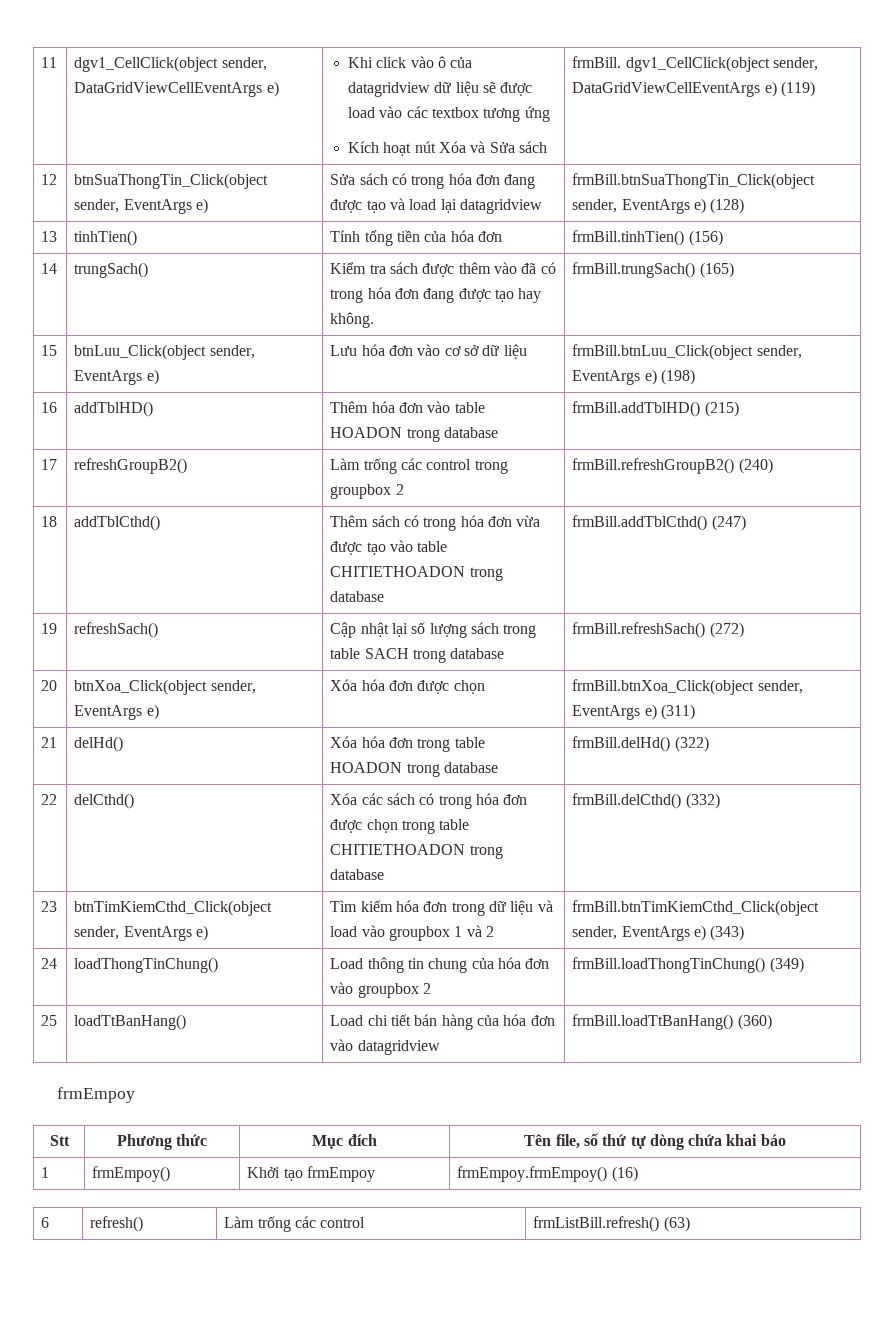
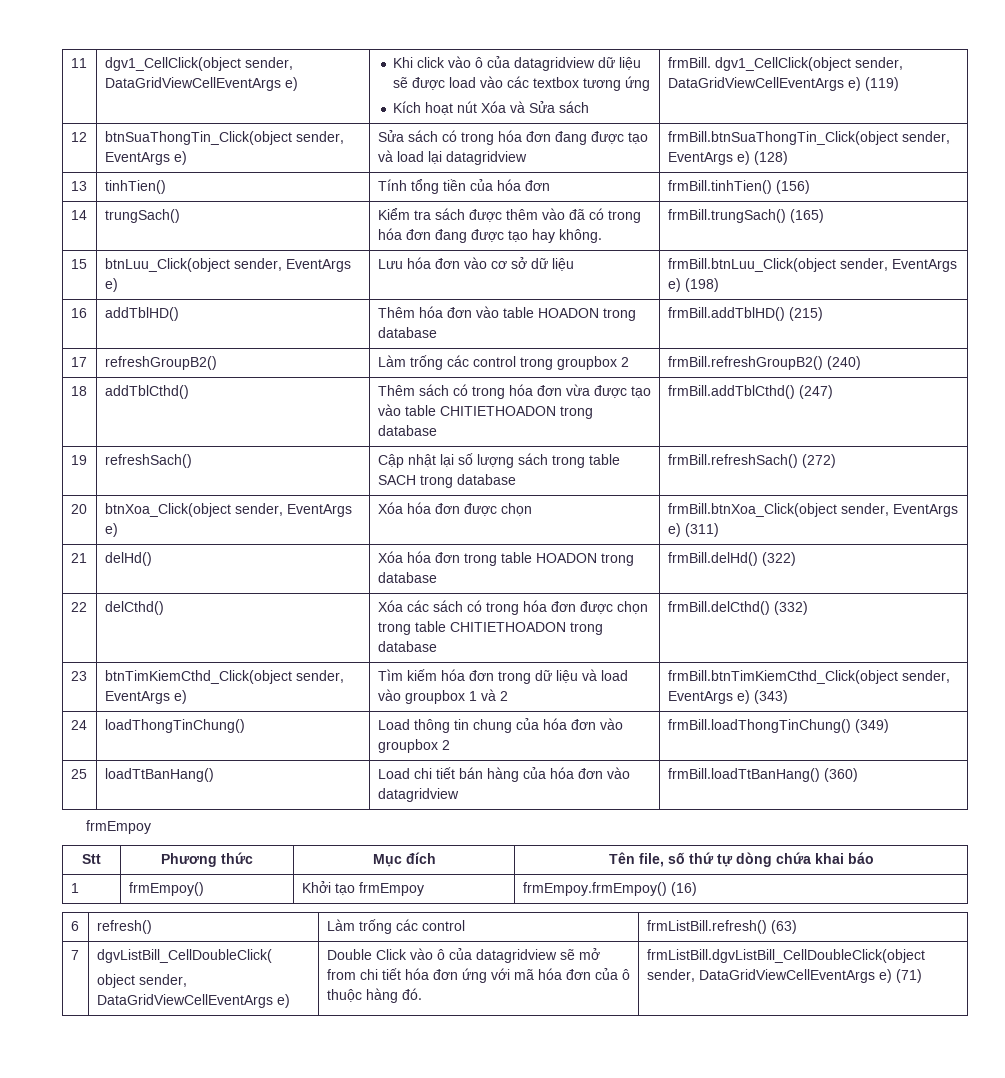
+ 7 | dgvListBill_CellDoubleClick(
+ object sender, DataGridViewCellEventArgs e) | Double Click vào ô của datagridview sẽ mở from chi tiết hóa đơn ứng với mã hóa đơn của ô thuộc hàng đó. | frmListBill.dgvListBill_CellDoubleClick(object sender, DataGridViewCellEventArgs e) (71)

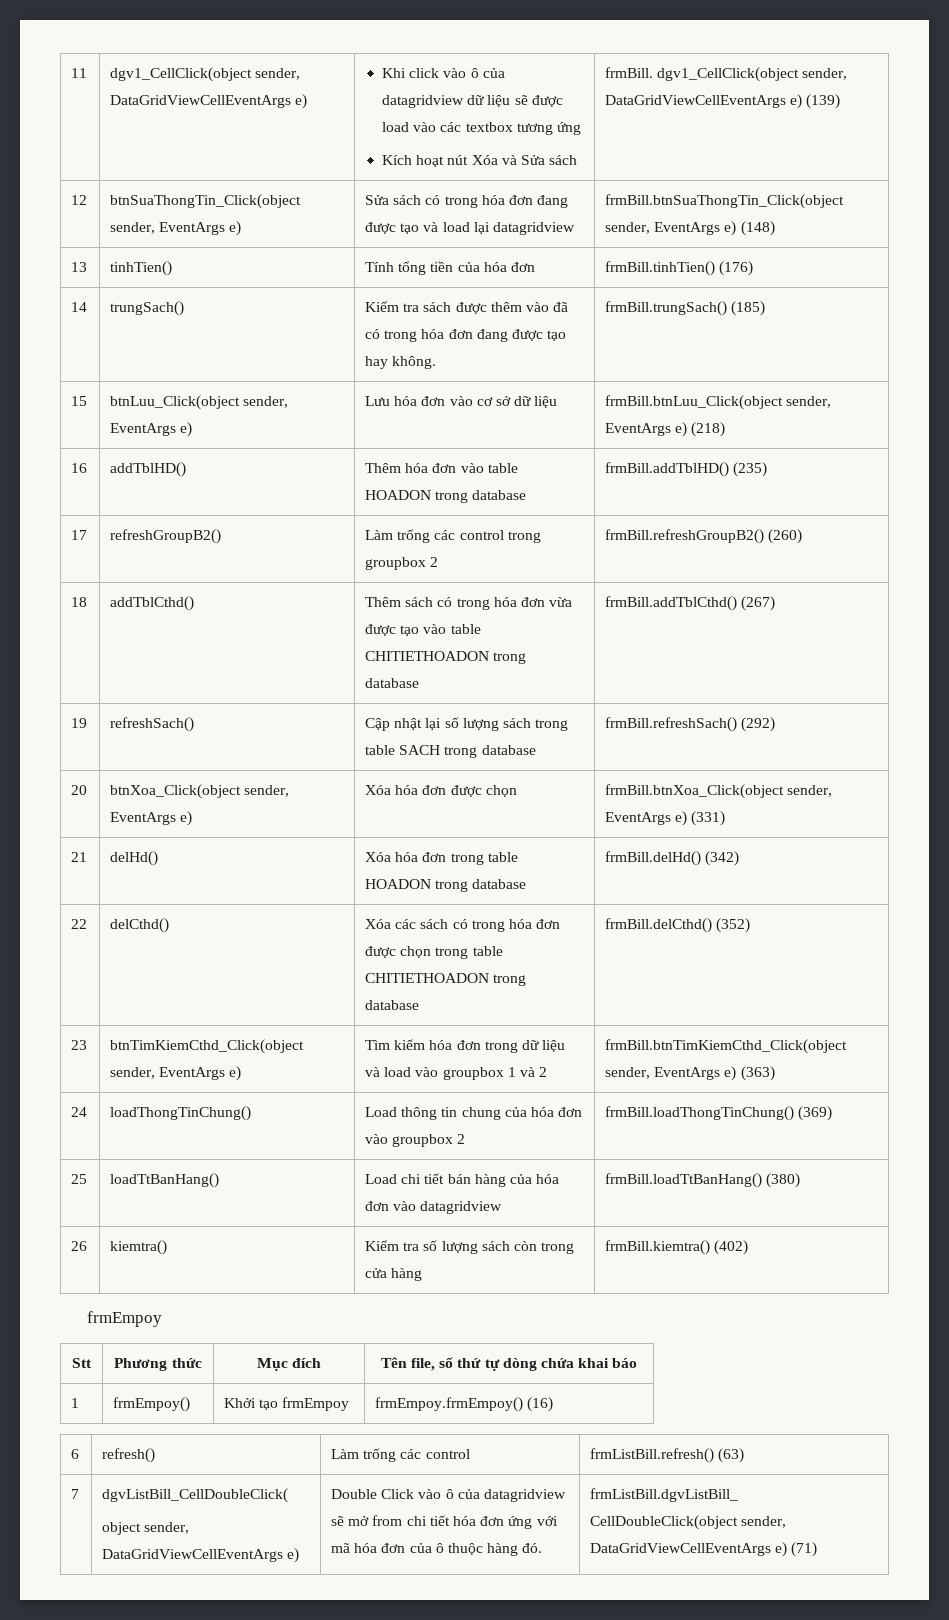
  11 | dgv1_CellClick(object sender, DataGridViewCellEventArgs e) | Khi click vào ô của datagridview dữ liệu sẽ được load vào các textbox tương ứng
- Kích hoạt nút Xóa và Sửa sách | frmBill. dgv1_CellClick(object sender, DataGridViewCellEventArgs e) (119)
+ Kích hoạt nút Xóa và Sửa sách | frmBill. dgv1_CellClick(object sender, DataGridViewCellEventArgs e) (139)
- 12 | btnSuaThongTin_Click(object sender, EventArgs e) | Sửa sách có trong hóa đơn đang được tạo và load lại datagridview | frmBill.btnSuaThongTin_Click(object sender, EventArgs e) (128)
+ 12 | btnSuaThongTin_Click(object sender, EventArgs e) | Sửa sách có trong hóa đơn đang được tạo và load lại datagridview | frmBill.btnSuaThongTin_Click(object sender, EventArgs e) (148)
- 13 | tinhTien() | Tính tổng tiền của hóa đơn | frmBill.tinhTien() (156)
+ 13 | tinhTien() | Tính tổng tiền của hóa đơn | frmBill.tinhTien() (176)
- 14 | trungSach() | Kiểm tra sách được thêm vào đã có trong hóa đơn đang được tạo hay không. | frmBill.trungSach() (165)
+ 14 | trungSach() | Kiểm tra sách được thêm vào đã có trong hóa đơn đang được tạo hay không. | frmBill.trungSach() (185)
- 15 | btnLuu_Click(object sender, EventArgs e) | Lưu hóa đơn vào cơ sở dữ liệu | frmBill.btnLuu_Click(object sender, EventArgs e) (198)
+ 15 | btnLuu_Click(object sender, EventArgs e) | Lưu hóa đơn vào cơ sở dữ liệu | frmBill.btnLuu_Click(object sender, EventArgs e) (218)
- 16 | addTblHD() | Thêm hóa đơn vào table HOADON trong database | frmBill.addTblHD() (215)
+ 16 | addTblHD() | Thêm hóa đơn vào table HOADON trong database | frmBill.addTblHD() (235)
- 17 | refreshGroupB2() | Làm trống các control trong groupbox 2 | frmBill.refreshGroupB2() (240)
+ 17 | refreshGroupB2() | Làm trống các control trong groupbox 2 | frmBill.refreshGroupB2() (260)
- 18 | addTblCthd() | Thêm sách có trong hóa đơn vừa được tạo vào table CHITIETHOADON trong database | frmBill.addTblCthd() (247)
+ 18 | addTblCthd() | Thêm sách có trong hóa đơn vừa được tạo vào table CHITIETHOADON trong database | frmBill.addTblCthd() (267)
- 19 | refreshSach() | Cập nhật lại số lượng sách trong table SACH trong database | frmBill.refreshSach() (272)
+ 19 | refreshSach() | Cập nhật lại số lượng sách trong table SACH trong database | frmBill.refreshSach() (292)
- 20 | btnXoa_Click(object sender, EventArgs e) | Xóa hóa đơn được chọn | frmBill.btnXoa_Click(object sender, EventArgs e) (311)
+ 20 | btnXoa_Click(object sender, EventArgs e) | Xóa hóa đơn được chọn | frmBill.btnXoa_Click(object sender, EventArgs e) (331)
- 21 | delHd() | Xóa hóa đơn trong table HOADON trong database | frmBill.delHd() (322)
+ 21 | delHd() | Xóa hóa đơn trong table HOADON trong database | frmBill.delHd() (342)
- 22 | delCthd() | Xóa các sách có trong hóa đơn được chọn trong table CHITIETHOADON trong database | frmBill.delCthd() (332)
+ 22 | delCthd() | Xóa các sách có trong hóa đơn được chọn trong table CHITIETHOADON trong database | frmBill.delCthd() (352)
- 23 | btnTimKiemCthd_Click(object sender, EventArgs e) | Tìm kiếm hóa đơn trong dữ liệu và load vào groupbox 1 và 2 | frmBill.btnTimKiemCthd_Click(object sender, EventArgs e) (343)
+ 23 | btnTimKiemCthd_Click(object sender, EventArgs e) | Tìm kiếm hóa đơn trong dữ liệu và load vào groupbox 1 và 2 | frmBill.btnTimKiemCthd_Click(object sender, EventArgs e) (363)
- 24 | loadThongTinChung() | Load thông tin chung của hóa đơn vào groupbox 2 | frmBill.loadThongTinChung() (349)
+ 24 | loadThongTinChung() | Load thông tin chung của hóa đơn vào groupbox 2 | frmBill.loadThongTinChung() (369)
- 25 | loadTtBanHang() | Load chi tiết bán hàng của hóa đơn vào datagridview | frmBill.loadTtBanHang() (360)
+ 25 | loadTtBanHang() | Load chi tiết bán hàng của hóa đơn vào datagridview | frmBill.loadTtBanHang() (380)
+ 26 | kiemtra() | Kiểm tra số lượng sách còn trong cửa hàng | frmBill.kiemtra() (402)

